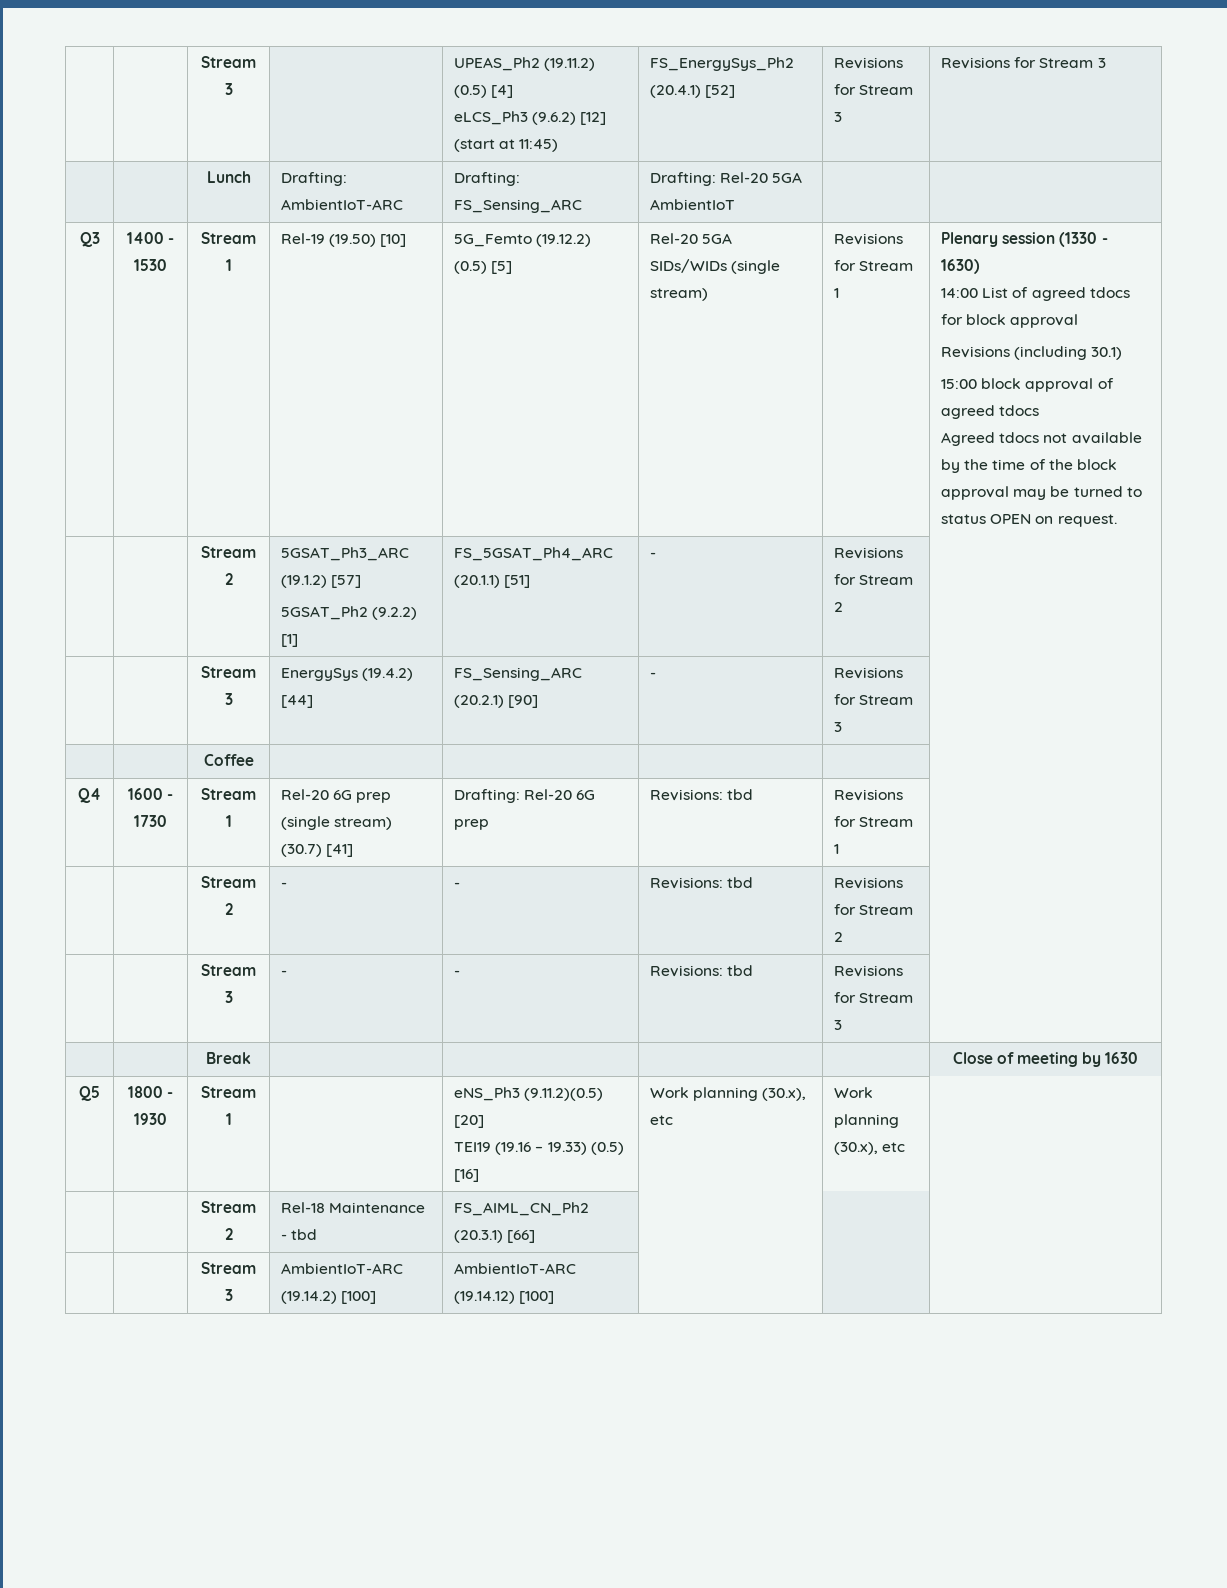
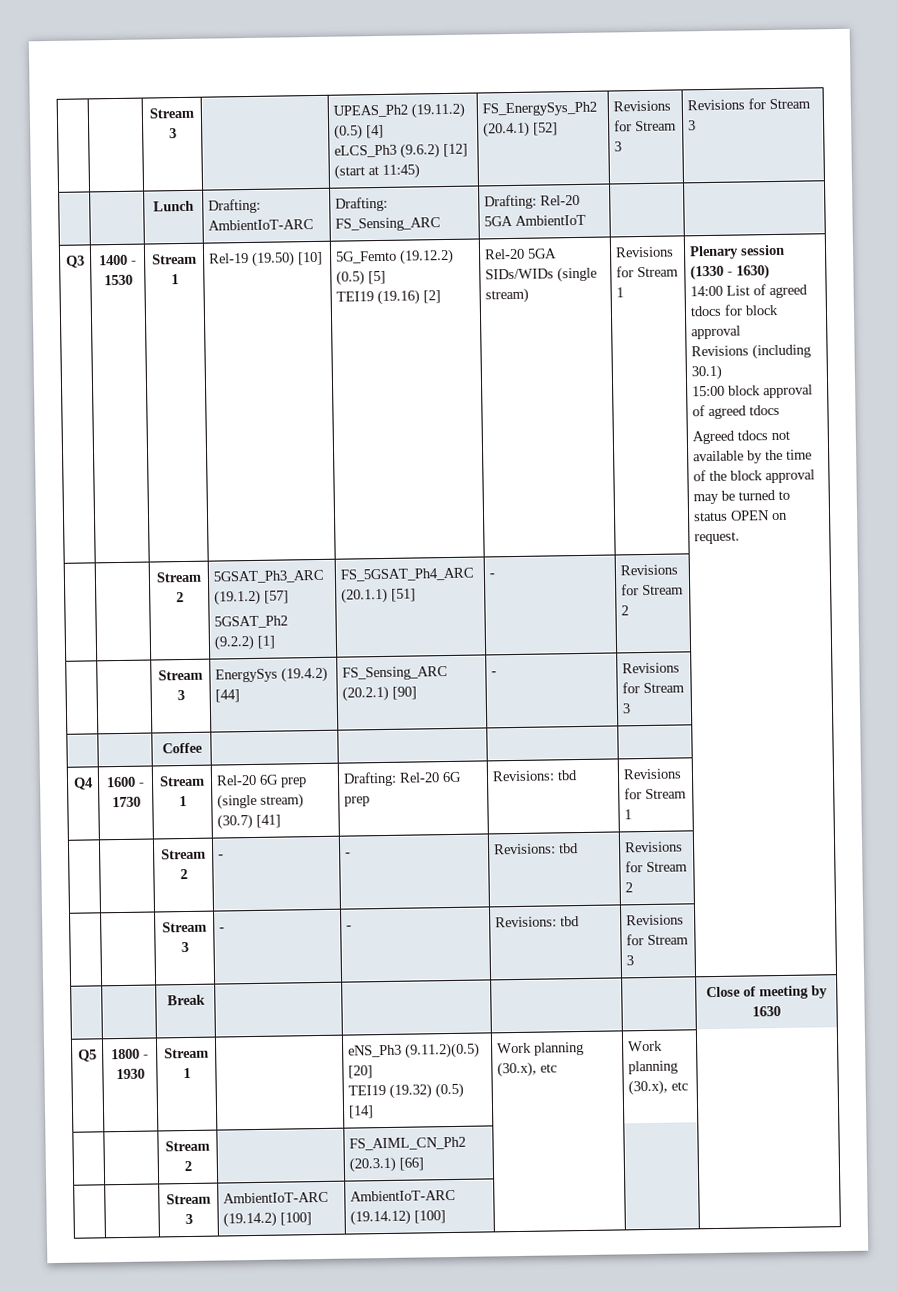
+ TEI19 (19.16) [2]
  Q5 | 1800 - 1930 | Stream 1 | | eNS_Ph3 (9.11.2)(0.5) [20]
- TEI19 (19.16 – 19.33) (0.5) [16] | Work planning (30.x), etc | Work planning (30.x), etc |
+ TEI19 (19.32) (0.5) [14] | Work planning (30.x), etc | Work planning (30.x), etc |
- | | Stream 2 | Rel-18 Maintenance - tbd | FS_AIML_CN_Ph2 (20.3.1) [66] | | |
+ | | Stream 2 | | FS_AIML_CN_Ph2 (20.3.1) [66] | | |

